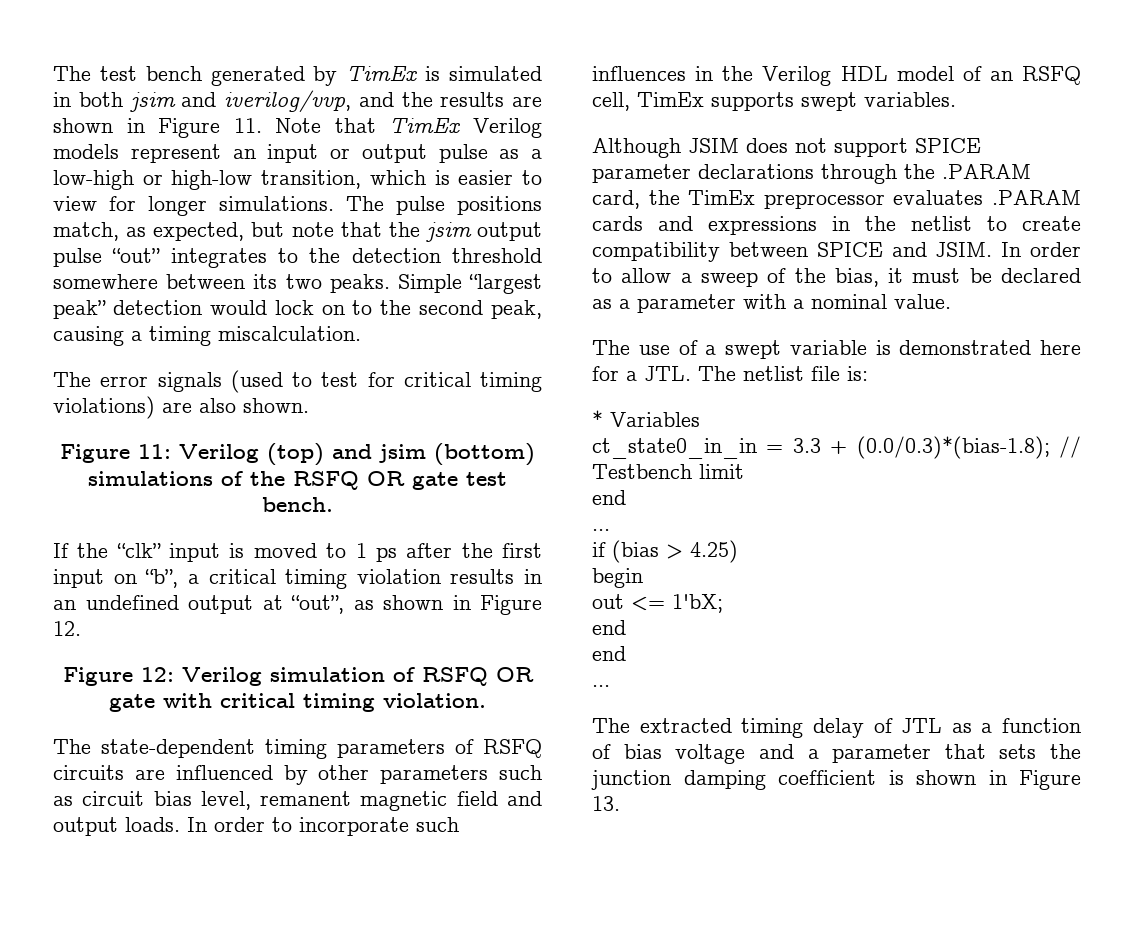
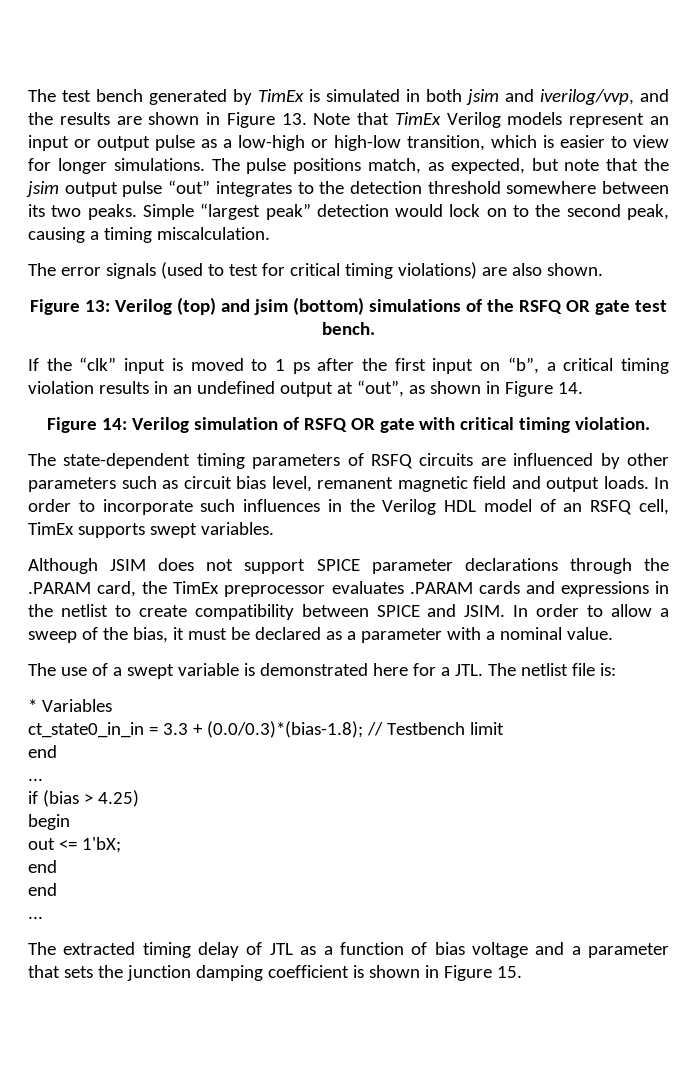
- The test bench generated by TimEx is simulated in both jsim and iverilog/vvp, and the results are shown in Figure 11. Note that TimEx Verilog models represent an input or output pulse as a low-high or high-low transition, which is easier to view for longer simulations.
+ The test bench generated by TimEx is simulated in both jsim and iverilog/vvp, and the results are shown in Figure 13. Note that TimEx Verilog models represent an input or output pulse as a low-high or high-low transition, which is easier to view for longer simulations.
- Figure 11: Verilog (top) and jsim (bottom) simulations of the RSFQ OR gate test bench.
+ Figure 13: Verilog (top) and jsim (bottom) simulations of the RSFQ OR gate test bench.
- If the “clk” input is moved to 1 ps after the first input on “b”, a critical timing violation results in an undefined output at “out”, as shown in Figure 12.
- Figure 12: Verilog simulation of RSFQ OR gate with critical timing violation.
+ If the “clk” input is moved to 1 ps after the first input on “b”, a critical timing violation results in an undefined output at “out”, as shown in Figure 14.
+ Figure 14: Verilog simulation of RSFQ OR gate with critical timing violation.
- The extracted timing delay of JTL as a function of bias voltage and a parameter that sets the junction damping coefficient is shown in Figure 13.
+ The extracted timing delay of JTL as a function of bias voltage and a parameter that sets the junction damping coefficient is shown in Figure 15.

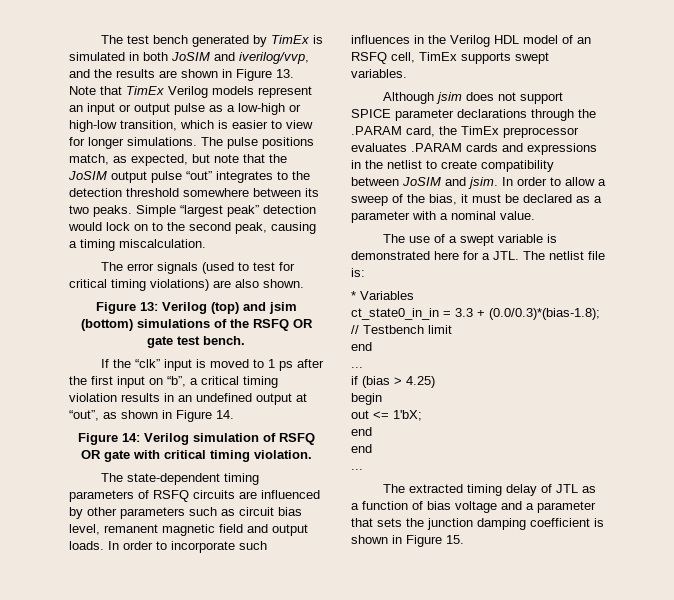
- The test bench generated by TimEx is simulated in both jsim and iverilog/vvp, and the results are shown in Figure 13. Note that TimEx Verilog models represent an input or output pulse as a low-high or high-low transition, which is easier to view for longer simulations.
+ The test bench generated by TimEx is simulated in both JoSIM and iverilog/vvp, and the results are shown in Figure 13. Note that TimEx Verilog models represent an input or output pulse as a low-high or high-low transition, which is easier to view for longer simulations.
- The pulse positions match, as expected, but note that the jsim output pulse “out” integrates to the detection threshold somewhere between its two peaks.
+ The pulse positions match, as expected, but note that the JoSIM output pulse “out” integrates to the detection threshold somewhere between its two peaks.
- Although JSIM does not support SPICE parameter declarations through the .PARAM card, the TimEx preprocessor evaluates .PARAM cards and expressions in the netlist to create compatibility between SPICE and JSIM.
+ Although jsim does not support SPICE parameter declarations through the .PARAM card, the TimEx preprocessor evaluates .PARAM cards and expressions in the netlist to create compatibility between JoSIM and jsim.

